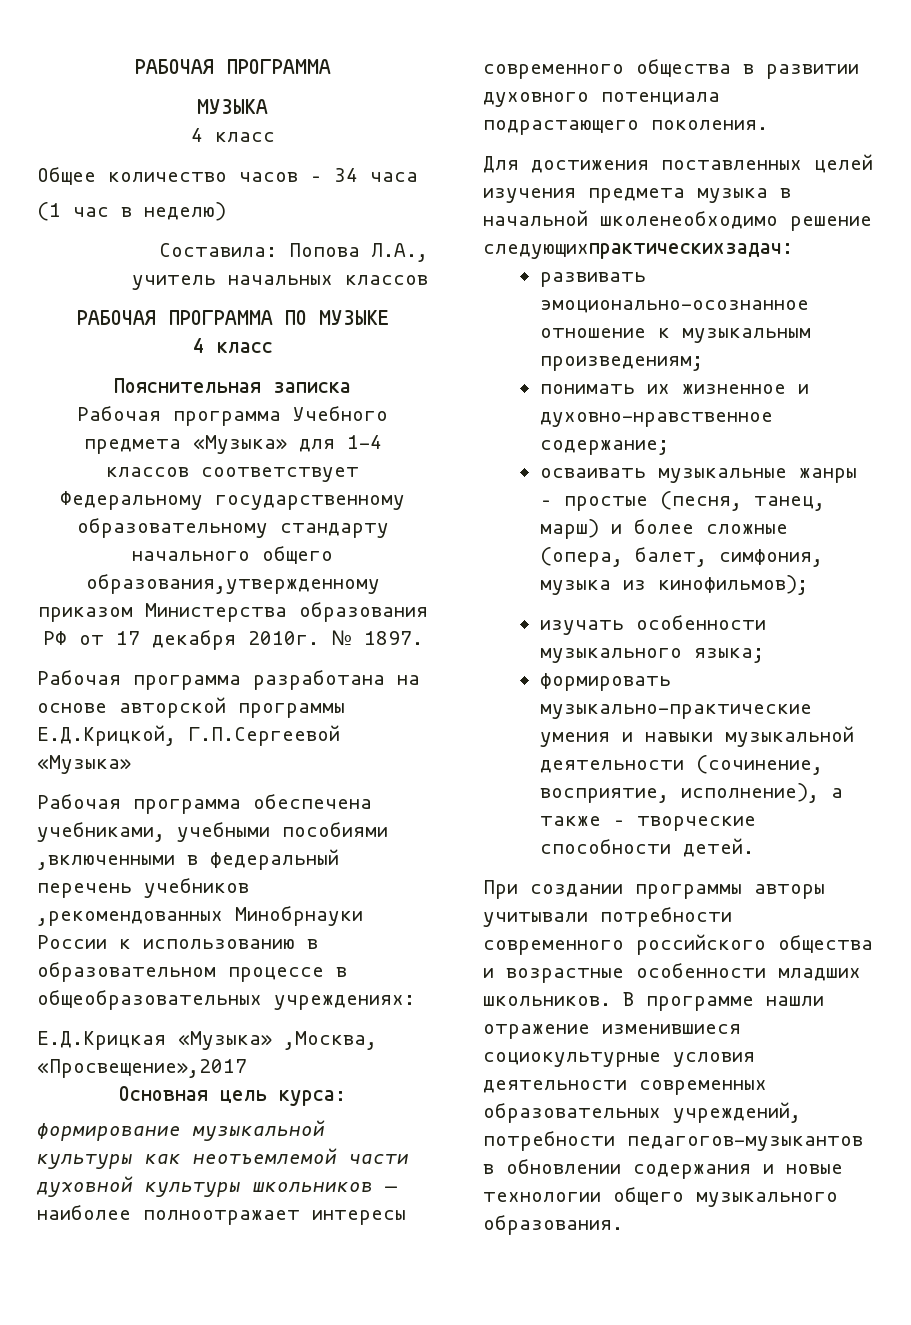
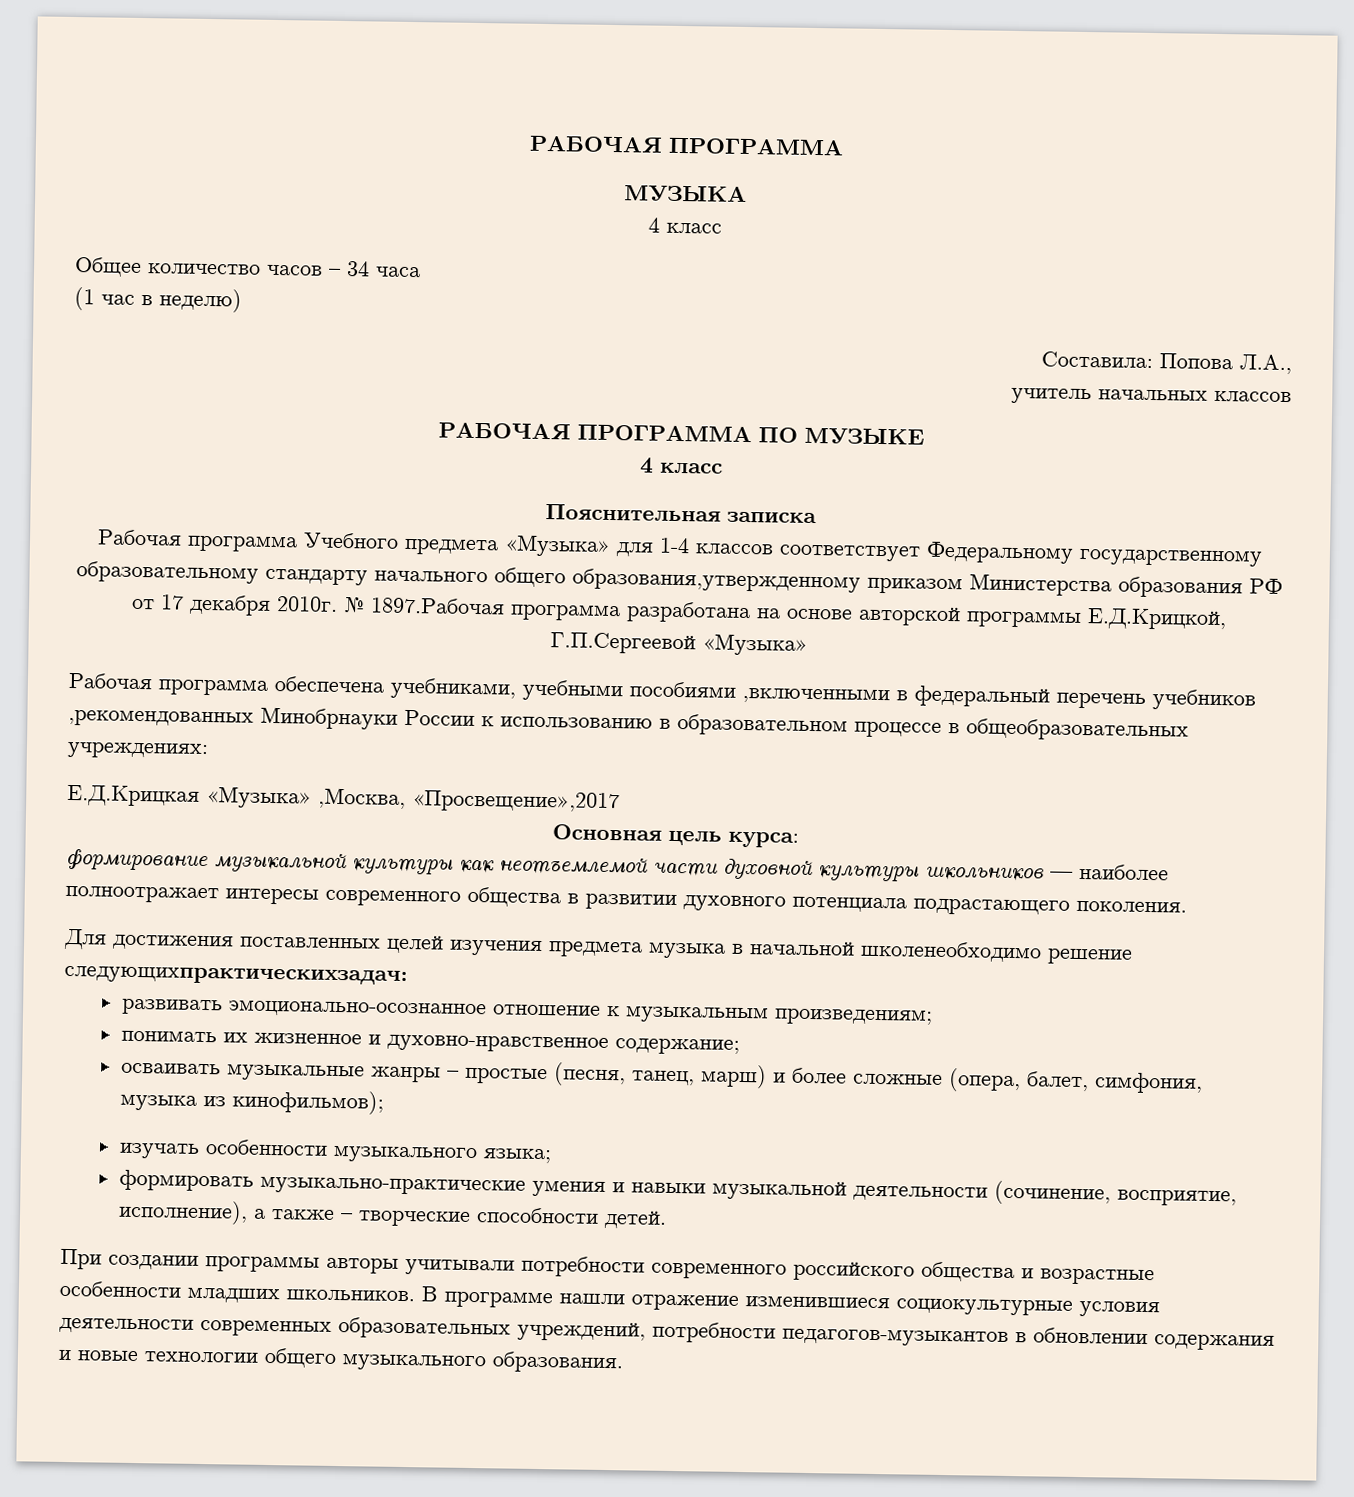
- № 1897.
- Рабочая программа разработана на основе авторской программы Е.Д.Крицкой, Г.П.Сергеевой «Музыка»
+ № 1897.Рабочая программа разработана на основе авторской программы Е.Д.Крицкой, Г.П.Сергеевой «Музыка»

